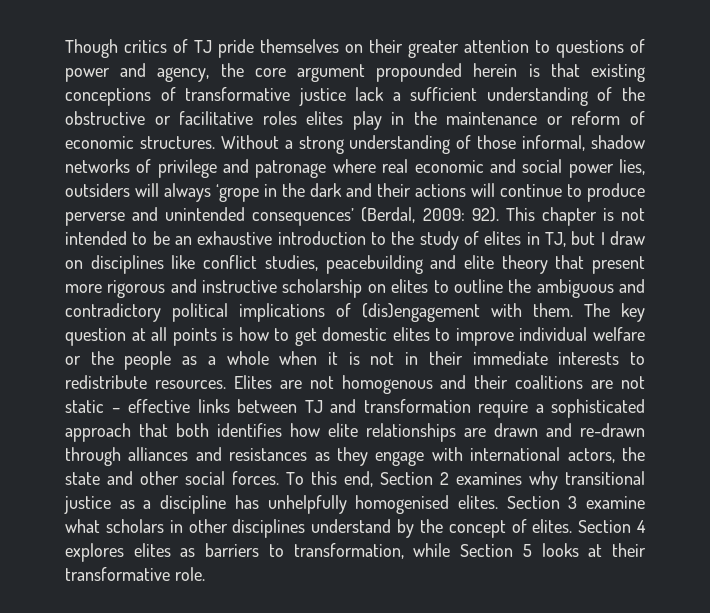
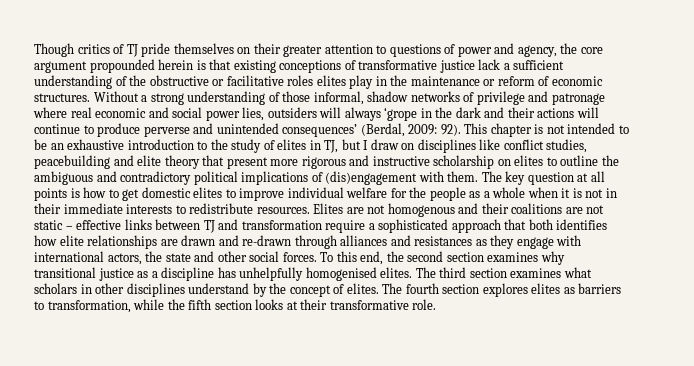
- The key question at all points is how to get domestic elites to improve individual welfare or the people as a whole when it is not in their immediate interests to redistribute resources.
+ The key question at all points is how to get domestic elites to improve individual welfare for the people as a whole when it is not in their immediate interests to redistribute resources.
- To this end, Section 2 examines why transitional justice as a discipline has unhelpfully homogenised elites.
+ To this end, the second section examines why transitional justice as a discipline has unhelpfully homogenised elites.
- Section 3 examine what scholars in other disciplines understand by the concept of elites.
+ The third section examines what scholars in other disciplines understand by the concept of elites.
- Section 4 explores elites as barriers to transformation, while Section 5 looks at their transformative role.
+ The fourth section explores elites as barriers to transformation, while the fifth section looks at their transformative role.

